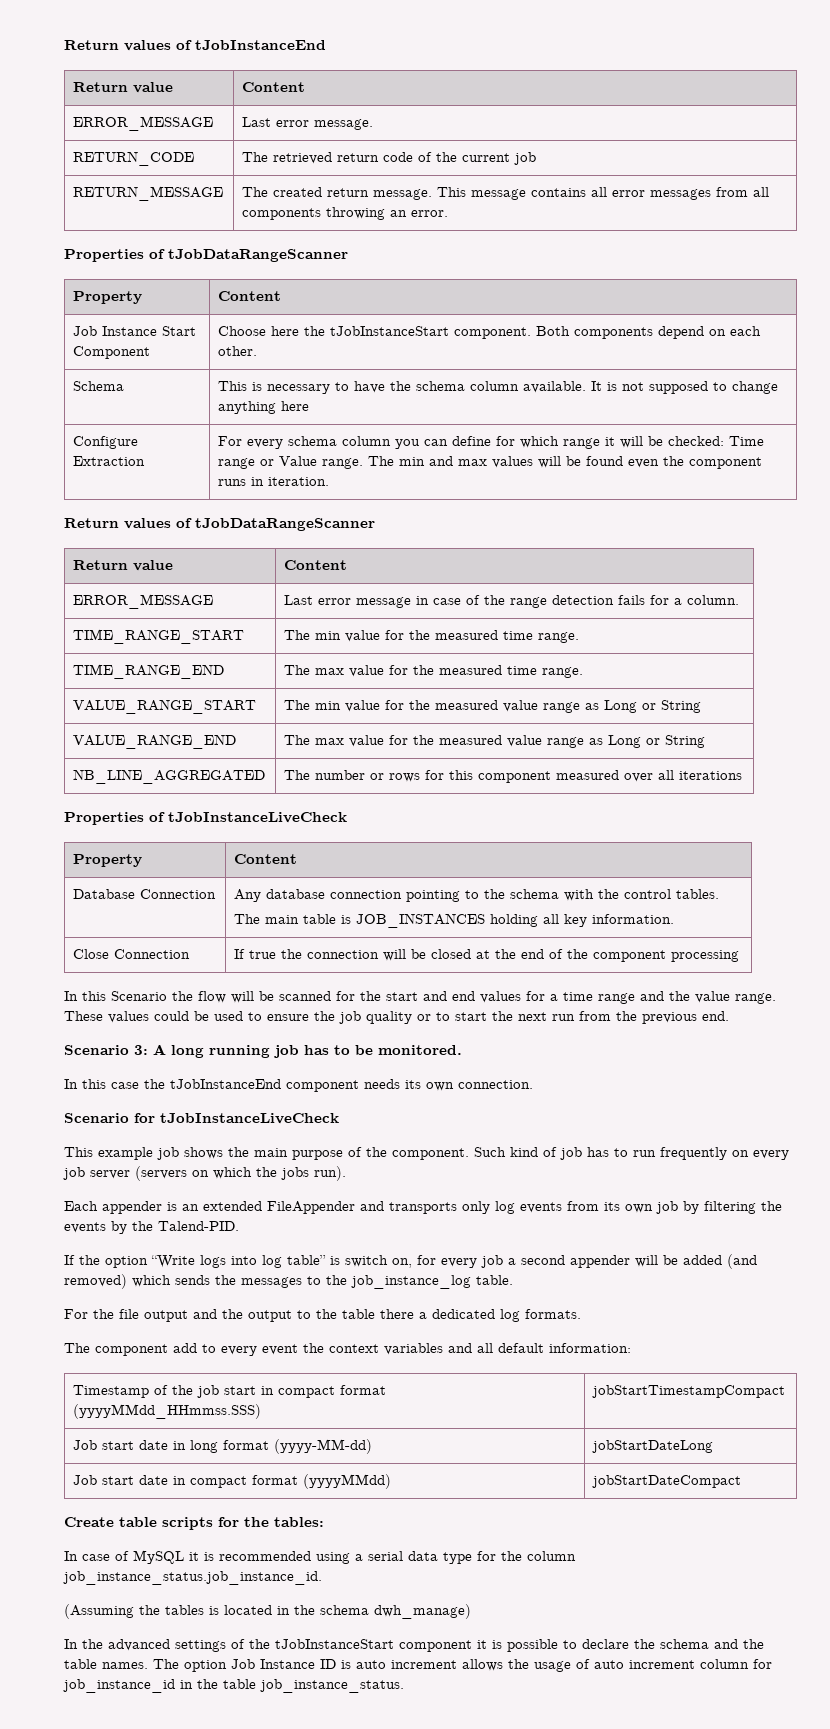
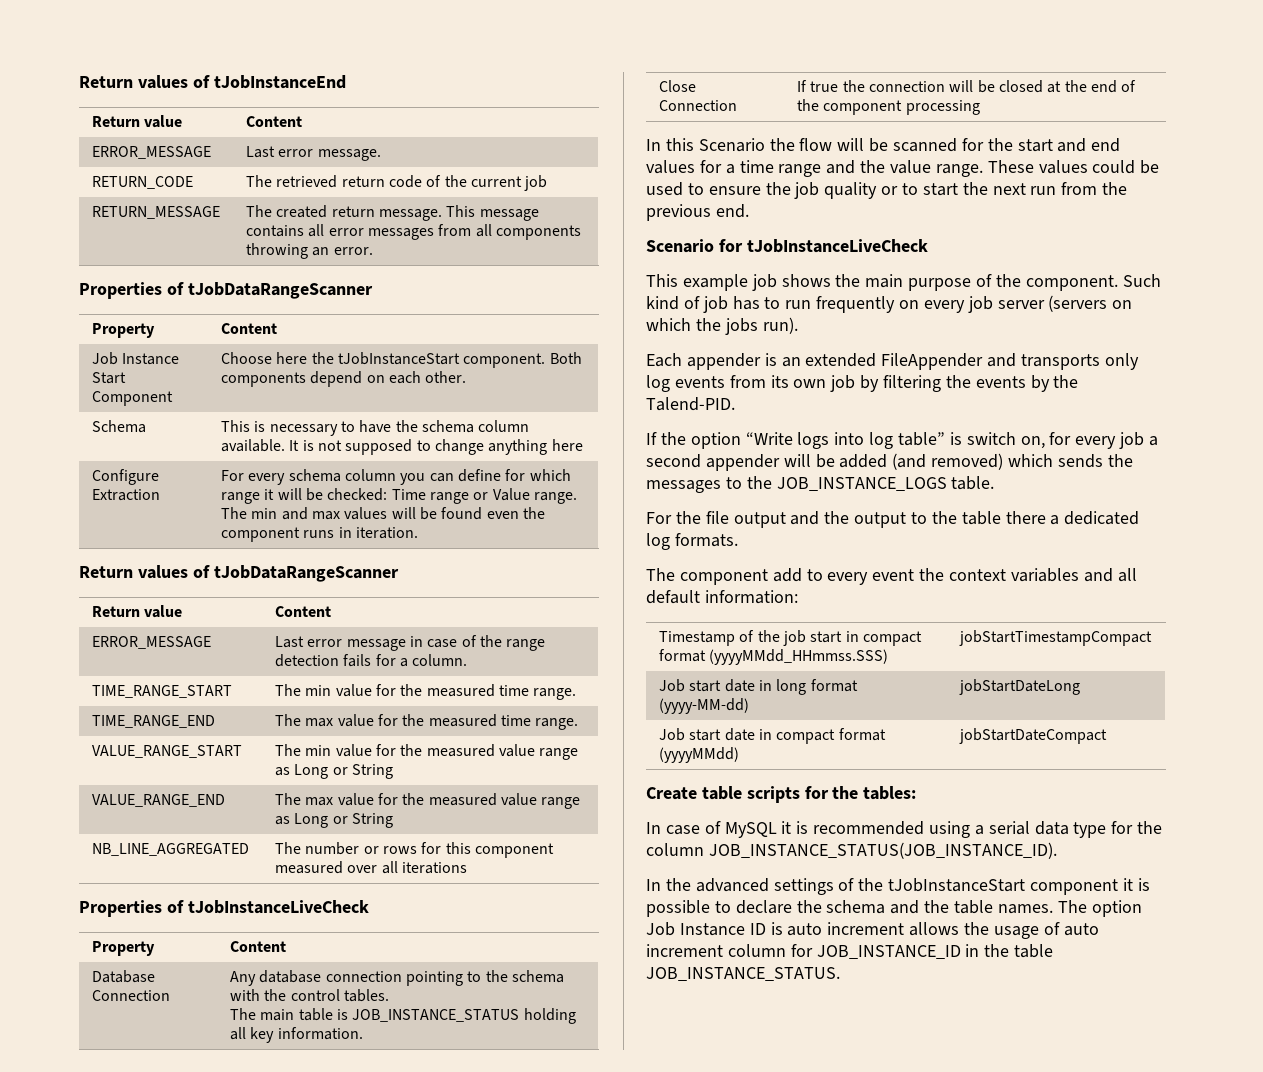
  Database Connection | Any database connection pointing to the schema with the control tables.
- The main table is JOB_INSTANCES holding all key information.
+ The main table is JOB_INSTANCE_STATUS holding all key information.
- Scenario 3: A long running job has to be monitored.
- In this case the tJobInstanceEnd component needs its own connection.
- If the option “Write logs into log table” is switch on, for every job a second appender will be added (and removed) which sends the messages to the job_instance_log table.
+ If the option “Write logs into log table” is switch on, for every job a second appender will be added (and removed) which sends the messages to the JOB_INSTANCE_LOGS table.
- In case of MySQL it is recommended using a serial data type for the column job_instance_status.job_instance_id.
- (Assuming the tables is located in the schema dwh_manage)
+ In case of MySQL it is recommended using a serial data type for the column JOB_INSTANCE_STATUS(JOB_INSTANCE_ID).
- The option Job Instance ID is auto increment allows the usage of auto increment column for job_instance_id in the table job_instance_status.
+ The option Job Instance ID is auto increment allows the usage of auto increment column for JOB_INSTANCE_ID in the table JOB_INSTANCE_STATUS.

